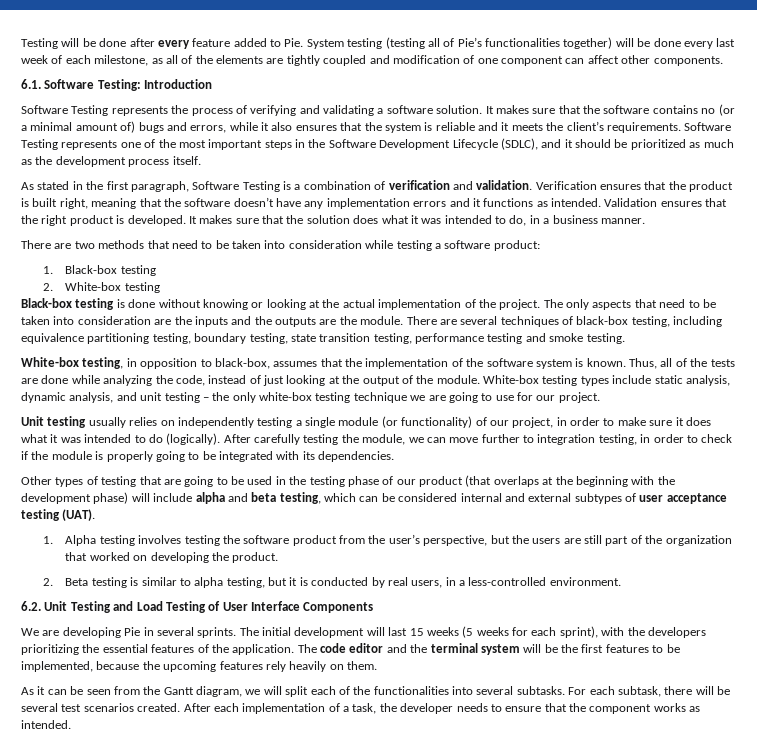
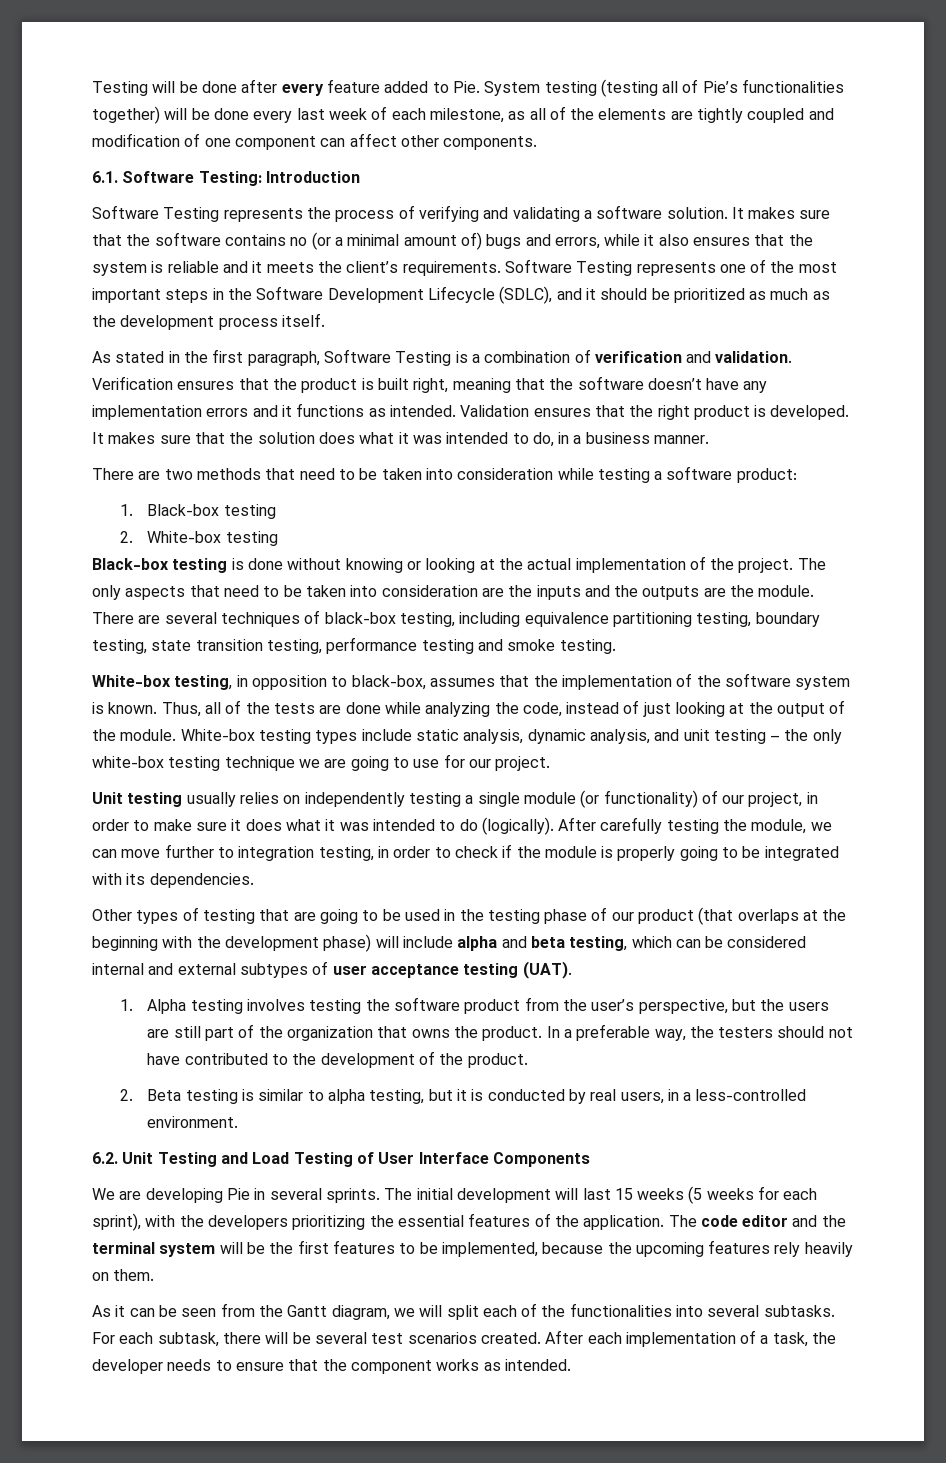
- 1. Alpha testing involves testing the software product from the user’s perspective, but the users are still part of the organization that worked on developing the product.
+ 1. Alpha testing involves testing the software product from the user’s perspective, but the users are still part of the organization that owns the product. In a preferable way, the testers should not have contributed to the development of the product.

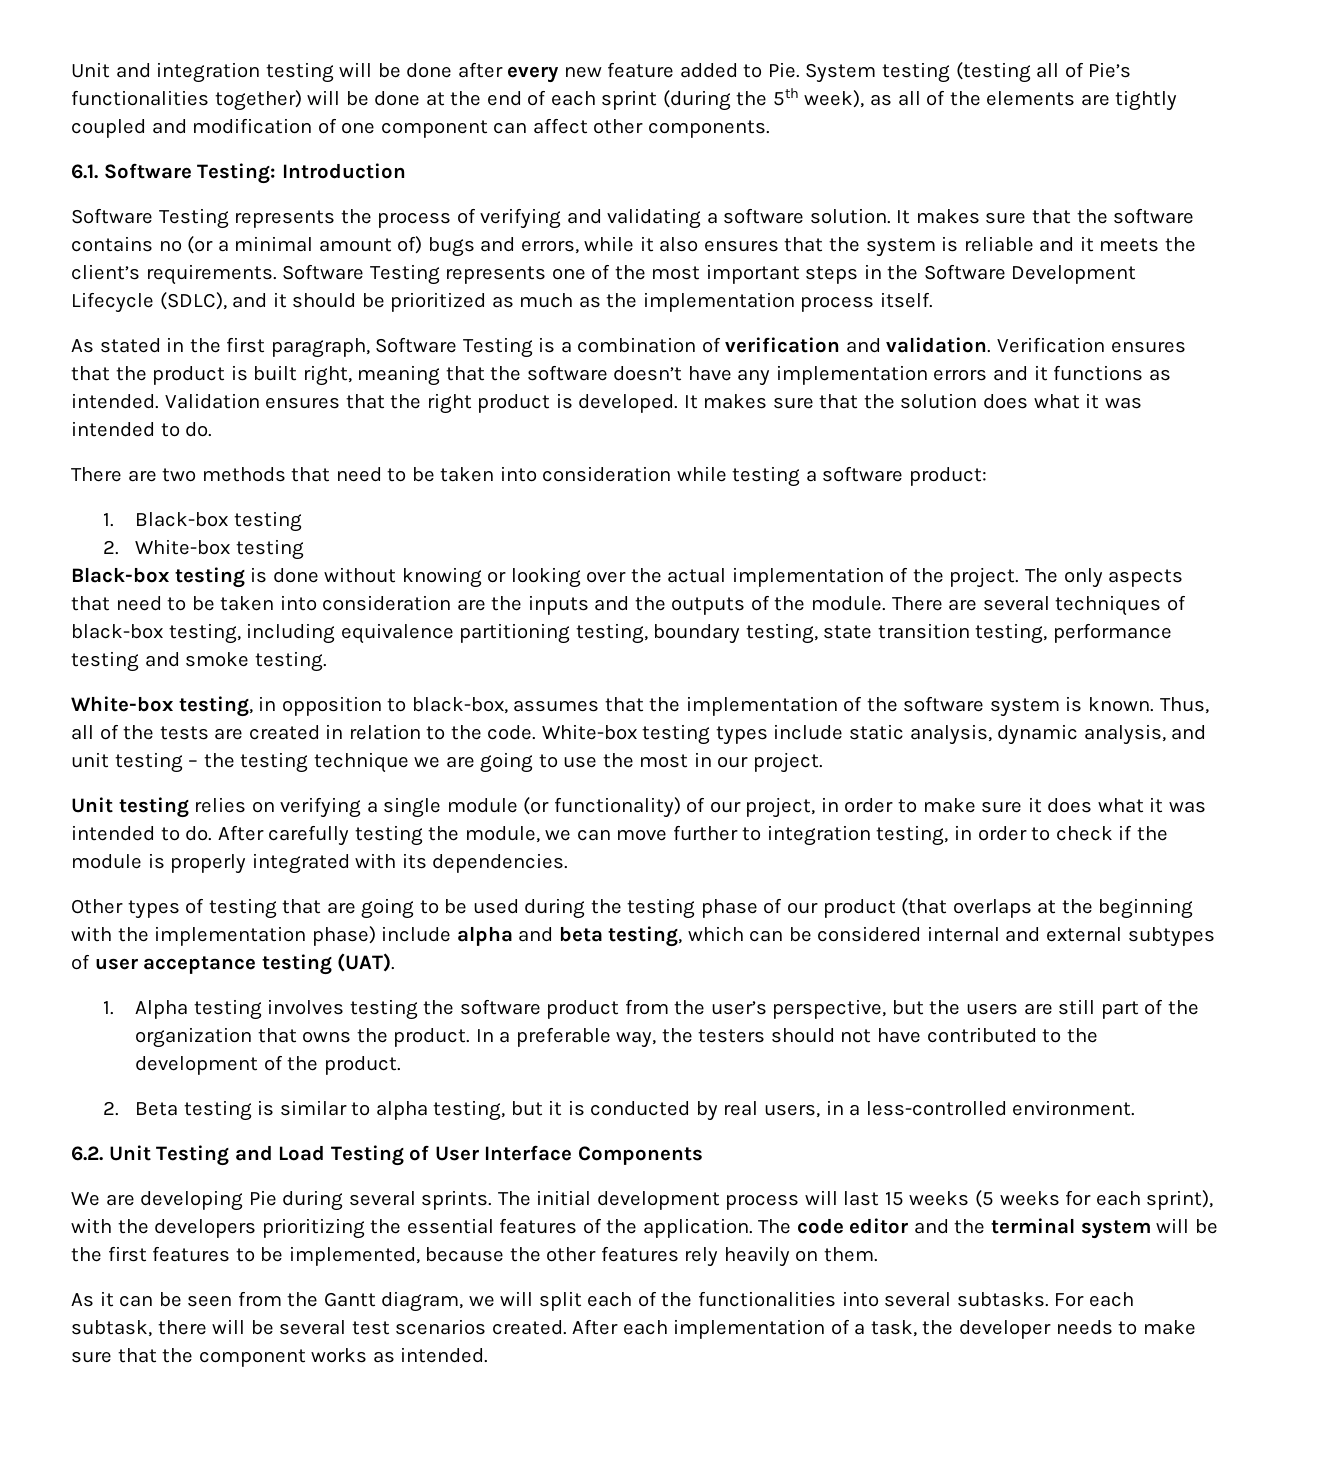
- Testing will be done after every feature added to Pie. System testing (testing all of Pie’s functionalities together) will be done every last week of each milestone, as all of the elements are tightly coupled and modification of one component can affect other components.
+ Unit and integration testing will be done after every new feature added to Pie. System testing (testing all of Pie’s functionalities together) will be done at the end of each sprint (during the 5th week), as all of the elements are tightly coupled and modification of one component can affect other components.
- Software Testing represents one of the most important steps in the Software Development Lifecycle (SDLC), and it should be prioritized as much as the development process itself.
+ Software Testing represents one of the most important steps in the Software Development Lifecycle (SDLC), and it should be prioritized as much as the implementation process itself.
- It makes sure that the solution does what it was intended to do, in a business manner.
+ It makes sure that the solution does what it was intended to do.
- Black-box testing is done without knowing or looking at the actual implementation of the project.
+ Black-box testing is done without knowing or looking over the actual implementation of the project.
- The only aspects that need to be taken into consideration are the inputs and the outputs are the module.
+ The only aspects that need to be taken into consideration are the inputs and the outputs of the module.
- Thus, all of the tests are done while analyzing the code, instead of just looking at the output of the module.
+ Thus, all of the tests are created in relation to the code.
- White-box testing types include static analysis, dynamic analysis, and unit testing – the only white-box testing technique we are going to use for our project.
+ White-box testing types include static analysis, dynamic analysis, and unit testing – the testing technique we are going to use the most in our project.
- Unit testing usually relies on independently testing a single module (or functionality) of our project, in order to make sure it does what it was intended to do (logically).
+ Unit testing relies on verifying a single module (or functionality) of our project, in order to make sure it does what it was intended to do.
- After carefully testing the module, we can move further to integration testing, in order to check if the module is properly going to be integrated with its dependencies.
+ After carefully testing the module, we can move further to integration testing, in order to check if the module is properly integrated with its dependencies.
- Other types of testing that are going to be used in the testing phase of our product (that overlaps at the beginning with the development phase) will include alpha and beta testing, which can be considered internal and external subtypes of user acceptance testing (UAT).
+ Other types of testing that are going to be used during the testing phase of our product (that overlaps at the beginning with the implementation phase) include alpha and beta testing, which can be considered internal and external subtypes of user acceptance testing (UAT).
- We are developing Pie in several sprints.
+ We are developing Pie during several sprints.
- The initial development will last 15 weeks (5 weeks for each sprint), with the developers prioritizing the essential features of the application.
+ The initial development process will last 15 weeks (5 weeks for each sprint), with the developers prioritizing the essential features of the application.
- The code editor and the terminal system will be the first features to be implemented, because the upcoming features rely heavily on them.
+ The code editor and the terminal system will be the first features to be implemented, because the other features rely heavily on them.
- After each implementation of a task, the developer needs to ensure that the component works as intended.
+ After each implementation of a task, the developer needs to make sure that the component works as intended.

